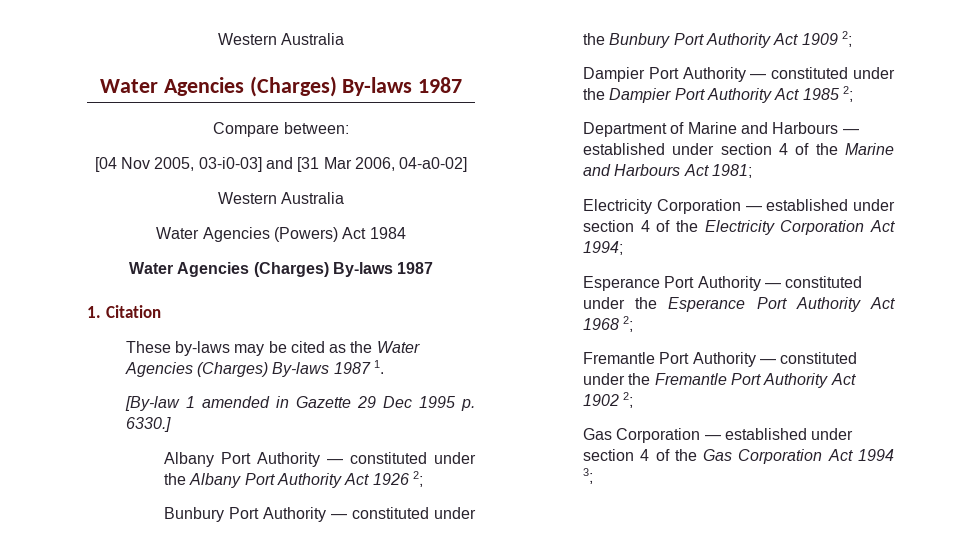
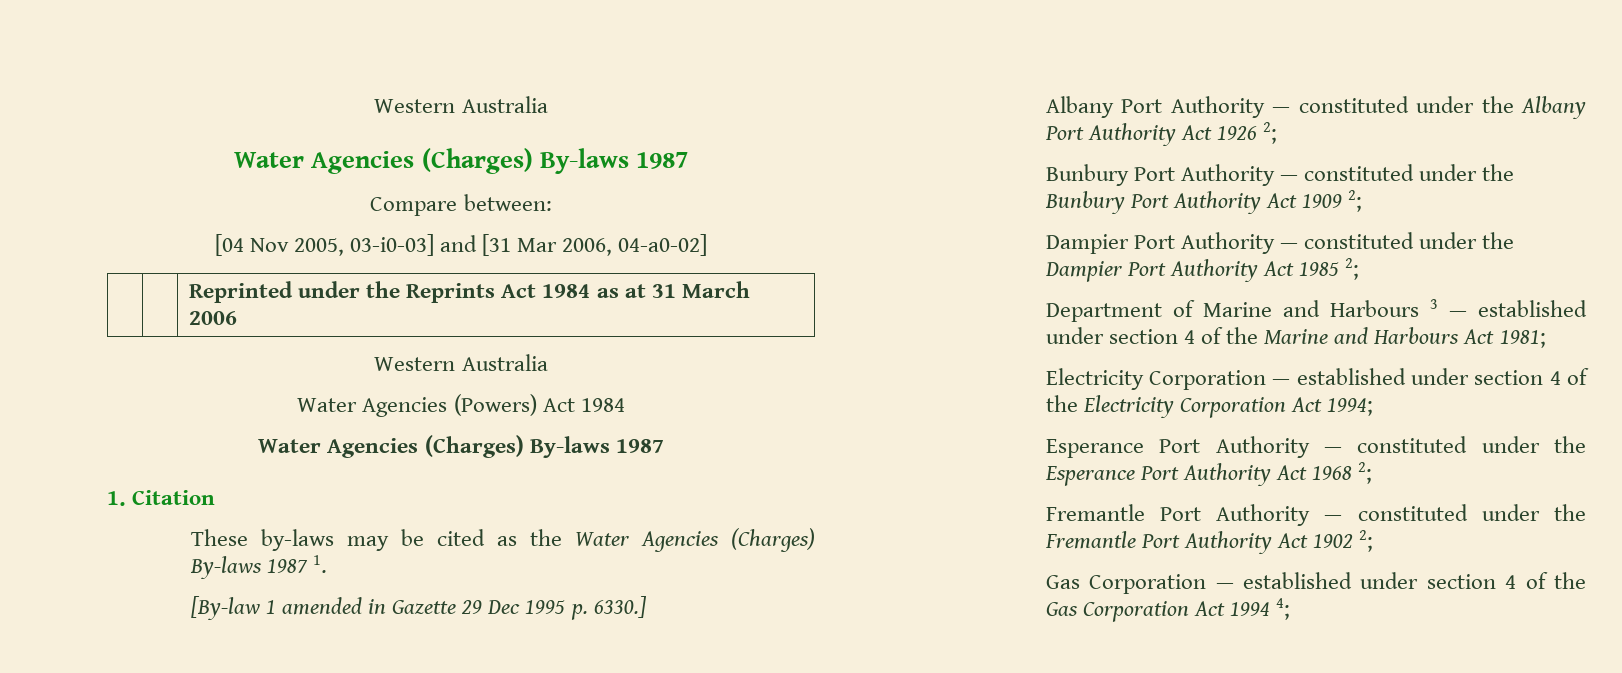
+ | | Reprinted under the Reprints Act 1984 as at 31 March 2006
- Department of Marine and Harbours — established under section 4 of the Marine and Harbours Act 1981;
+ Department of Marine and Harbours 3 — established under section 4 of the Marine and Harbours Act 1981;
- Gas Corporation — established under section 4 of the Gas Corporation Act 1994 3;
+ Gas Corporation — established under section 4 of the Gas Corporation Act 1994 4;

